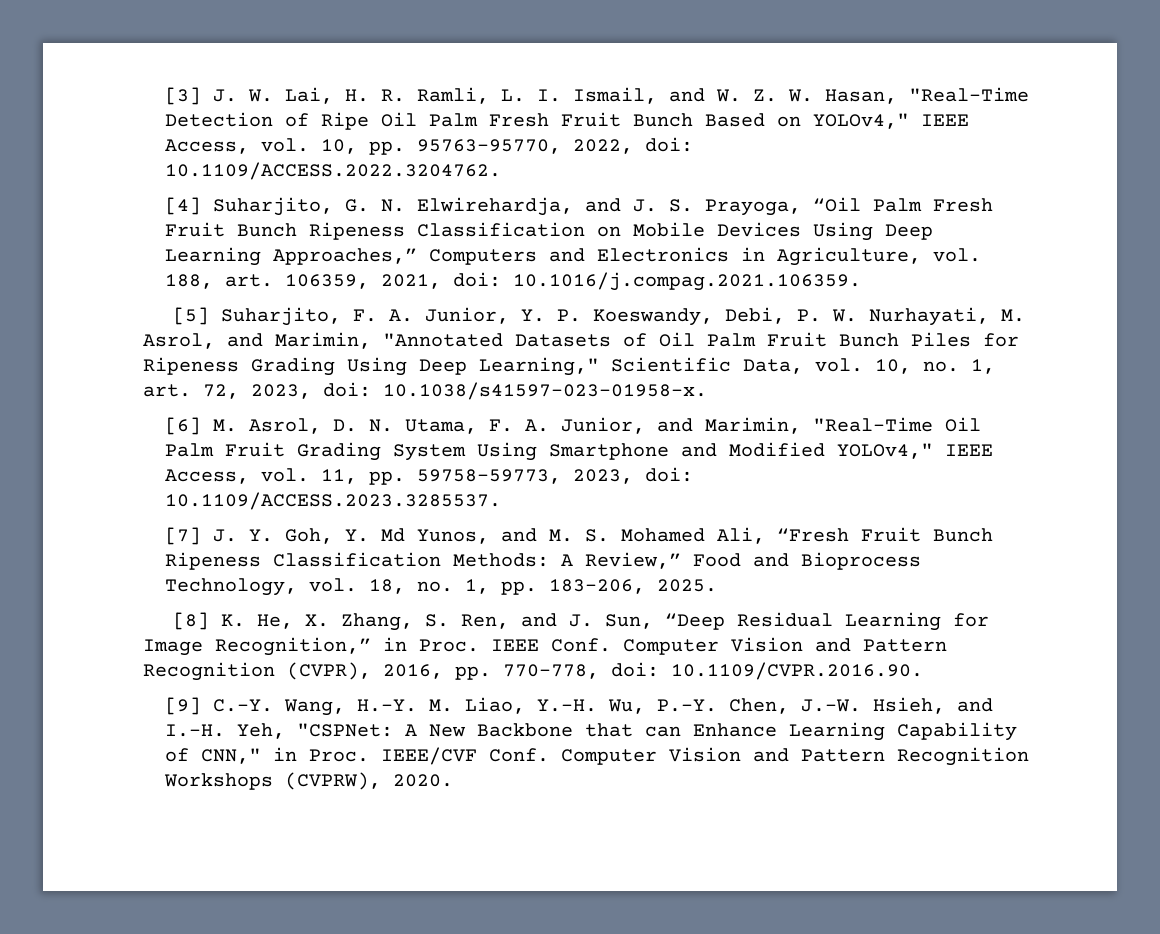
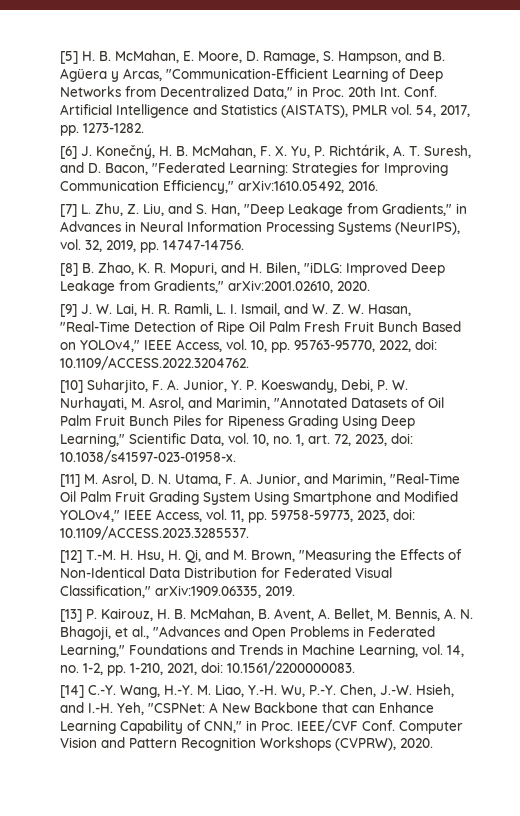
- [3] J. W. Lai, H. R. Ramli, L. I. Ismail, and W. Z. W. Hasan, "Real-Time Detection of Ripe Oil Palm Fresh Fruit Bunch Based on YOLOv4," IEEE Access, vol. 10, pp. 95763-95770, 2022, doi: 10.1109/ACCESS.2022.3204762.
+ [5] H. B. McMahan, E. Moore, D. Ramage, S. Hampson, and B. Agüera y Arcas, "Communication-Efficient Learning of Deep Networks from Decentralized Data," in Proc. 20th Int. Conf. Artificial Intelligence and Statistics (AISTATS), PMLR vol. 54, 2017, pp. 1273-1282.
+ [6] J. Konečný, H. B. McMahan, F. X. Yu, P. Richtárik, A. T. Suresh, and D. Bacon, "Federated Learning: Strategies for Improving Communication Efficiency," arXiv:1610.05492, 2016.
+ [7] L. Zhu, Z. Liu, and S. Han, "Deep Leakage from Gradients," in Advances in Neural Information Processing Systems (NeurIPS), vol. 32, 2019, pp. 14747-14756.
+ [8] B. Zhao, K. R. Mopuri, and H. Bilen, "iDLG: Improved Deep Leakage from Gradients," arXiv:2001.02610, 2020.
+ [9] J. W. Lai, H. R. Ramli, L. I. Ismail, and W. Z. W. Hasan, "Real-Time Detection of Ripe Oil Palm Fresh Fruit Bunch Based on YOLOv4," IEEE Access, vol. 10, pp. 95763-95770, 2022, doi: 10.1109/ACCESS.2022.3204762.
- [4] Suharjito, G. N. Elwirehardja, and J. S. Prayoga, “Oil Palm Fresh Fruit Bunch Ripeness Classification on Mobile Devices Using Deep Learning Approaches,” Computers and Electronics in Agriculture, vol. 188, art. 106359, 2021, doi: 10.1016/j.compag.2021.106359.
- [5] Suharjito, F. A. Junior, Y. P. Koeswandy, Debi, P. W. Nurhayati, M. Asrol, and Marimin, "Annotated Datasets of Oil Palm Fruit Bunch Piles for Ripeness Grading Using Deep Learning," Scientific Data, vol. 10, no. 1, art. 72, 2023, doi: 10.1038/s41597-023-01958-x.
+ [10] Suharjito, F. A. Junior, Y. P. Koeswandy, Debi, P. W. Nurhayati, M. Asrol, and Marimin, "Annotated Datasets of Oil Palm Fruit Bunch Piles for Ripeness Grading Using Deep Learning," Scientific Data, vol. 10, no. 1, art. 72, 2023, doi: 10.1038/s41597-023-01958-x.
- [6] M. Asrol, D. N. Utama, F. A. Junior, and Marimin, "Real-Time Oil Palm Fruit Grading System Using Smartphone and Modified YOLOv4," IEEE Access, vol. 11, pp. 59758-59773, 2023, doi: 10.1109/ACCESS.2023.3285537.
+ [11] M. Asrol, D. N. Utama, F. A. Junior, and Marimin, "Real-Time Oil Palm Fruit Grading System Using Smartphone and Modified YOLOv4," IEEE Access, vol. 11, pp. 59758-59773, 2023, doi: 10.1109/ACCESS.2023.3285537.
- [7] J. Y. Goh, Y. Md Yunos, and M. S. Mohamed Ali, “Fresh Fruit Bunch Ripeness Classification Methods: A Review,” Food and Bioprocess Technology, vol. 18, no. 1, pp. 183–206, 2025.
- [8] K. He, X. Zhang, S. Ren, and J. Sun, “Deep Residual Learning for Image Recognition,” in Proc. IEEE Conf. Computer Vision and Pattern Recognition (CVPR), 2016, pp. 770–778, doi: 10.1109/CVPR.2016.90.
- [9] C.-Y. Wang, H.-Y. M. Liao, Y.-H. Wu, P.-Y. Chen, J.-W. Hsieh, and I.-H. Yeh, "CSPNet: A New Backbone that can Enhance Learning Capability of CNN," in Proc.
+ [12] T.-M. H. Hsu, H. Qi, and M. Brown, "Measuring the Effects of Non-Identical Data Distribution for Federated Visual Classification," arXiv:1909.06335, 2019.
+ [13] P. Kairouz, H. B. McMahan, B. Avent, A. Bellet, M. Bennis, A. N. Bhagoji, et al., "Advances and Open Problems in Federated Learning," Foundations and Trends in Machine Learning, vol. 14, no. 1-2, pp. 1-210, 2021, doi: 10.1561/2200000083.
+ [14] C.-Y. Wang, H.-Y. M. Liao, Y.-H. Wu, P.-Y. Chen, J.-W. Hsieh, and I.-H. Yeh, "CSPNet: A New Backbone that can Enhance Learning Capability of CNN," in Proc.

